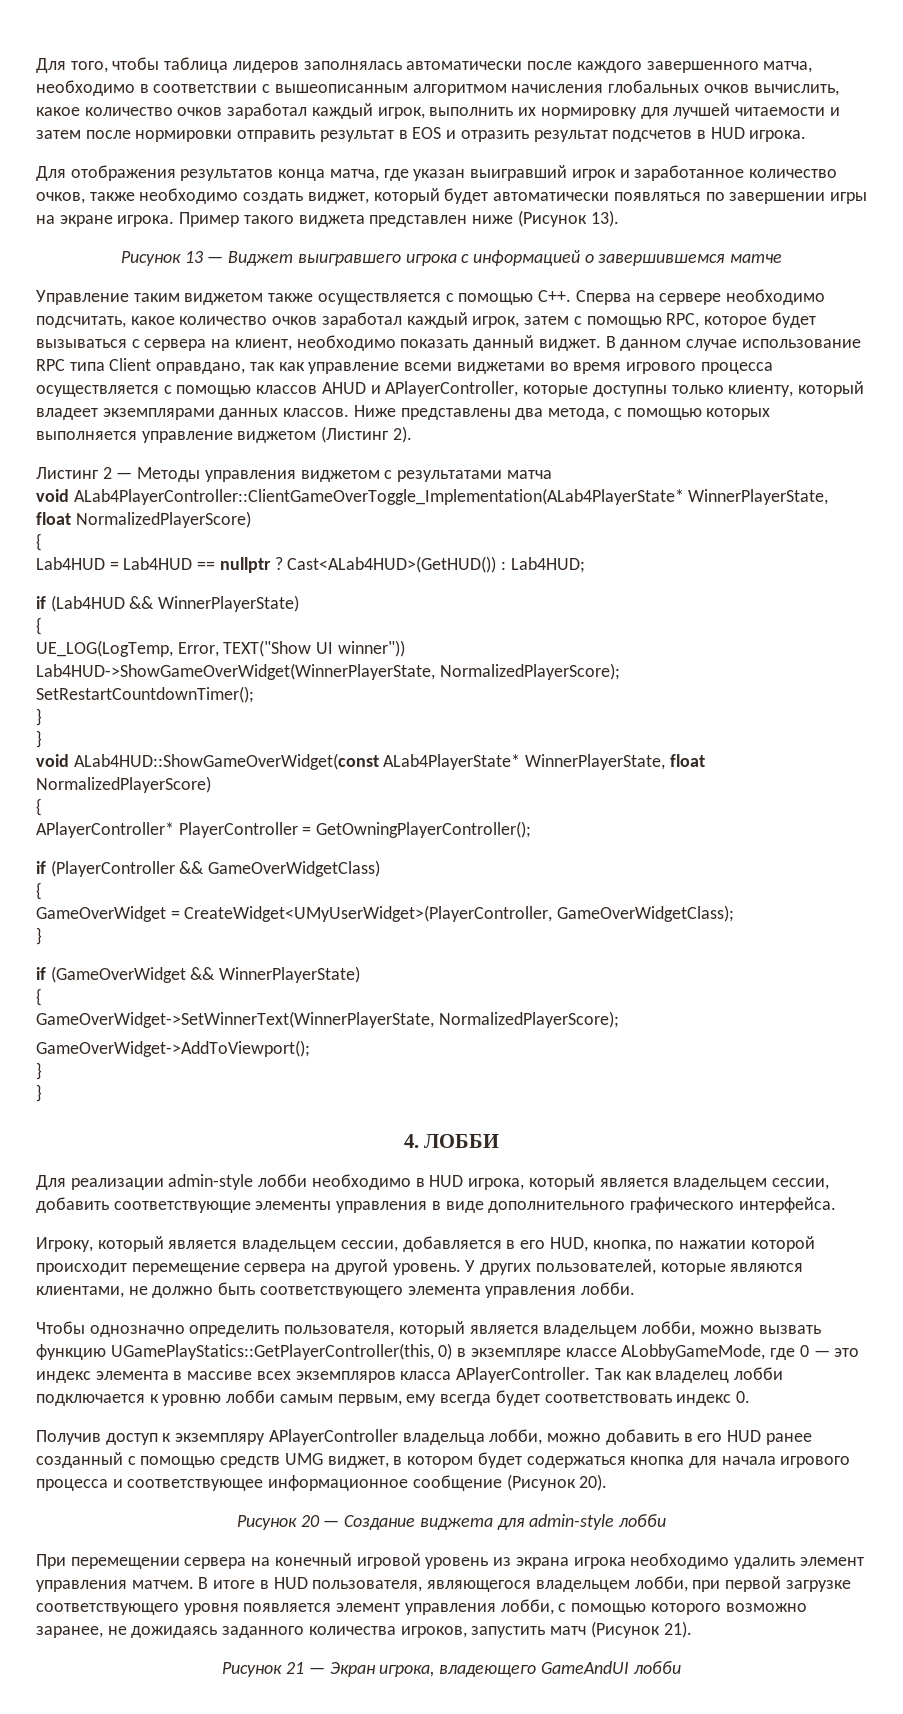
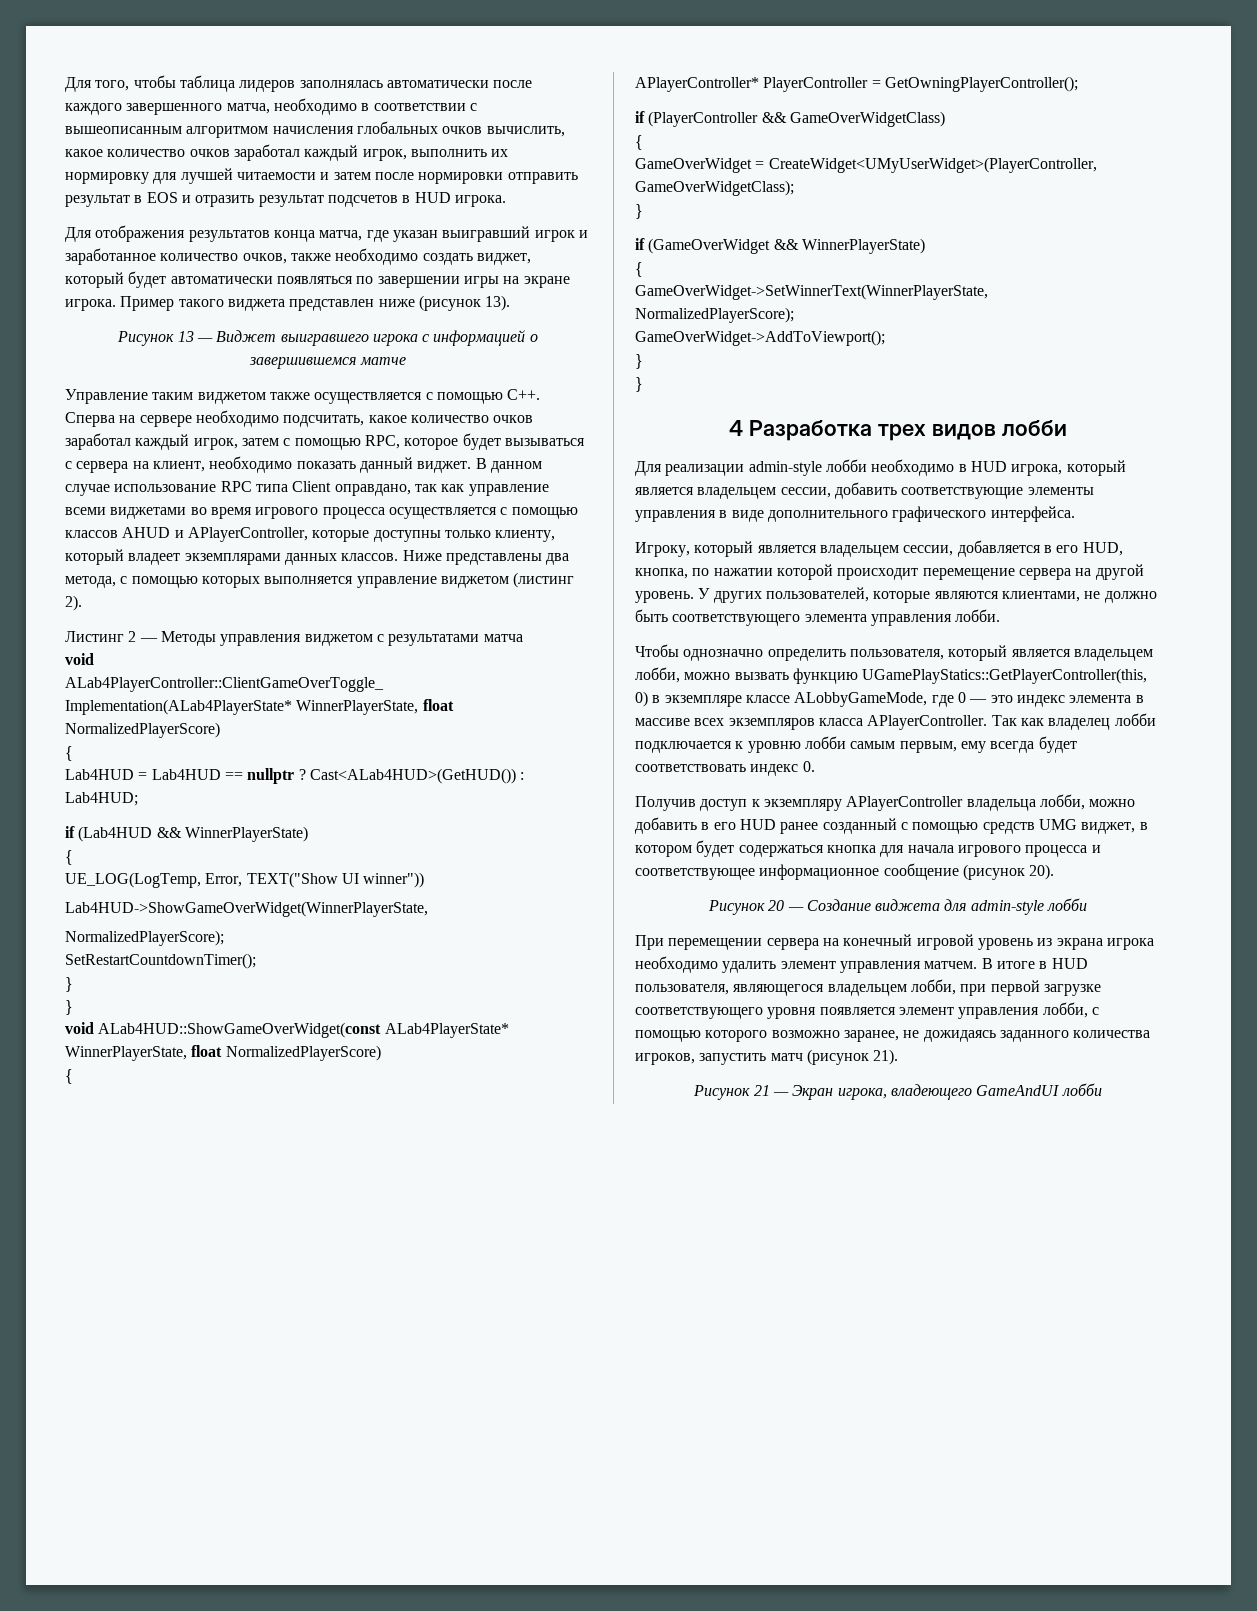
- Пример такого виджета представлен ниже (Рисунок 13).
+ Пример такого виджета представлен ниже (рисунок 13).
- Ниже представлены два метода, с помощью которых выполняется управление виджетом (Листинг 2).
+ Ниже представлены два метода, с помощью которых выполняется управление виджетом (листинг 2).
- Lab4HUD->ShowGameOverWidget(WinnerPlayerState, NormalizedPlayerScore);
+ Lab4HUD->ShowGameOverWidget(WinnerPlayerState,
+ NormalizedPlayerScore);
- GameOverWidget->SetWinnerText(WinnerPlayerState, NormalizedPlayerScore);
+ GameOverWidget->SetWinnerText(WinnerPlayerState,
+ NormalizedPlayerScore);
- 4. ЛОББИ
+ 4 Разработка трех видов лобби
- Получив доступ к экземпляру APlayerController владельца лобби, можно добавить в его HUD ранее созданный с помощью средств UMG виджет, в котором будет содержаться кнопка для начала игрового процесса и соответствующее информационное сообщение (Рисунок 20).
+ Получив доступ к экземпляру APlayerController владельца лобби, можно добавить в его HUD ранее созданный с помощью средств UMG виджет, в котором будет содержаться кнопка для начала игрового процесса и соответствующее информационное сообщение (рисунок 20).
- В итоге в HUD пользователя, являющегося владельцем лобби, при первой загрузке соответствующего уровня появляется элемент управления лобби, с помощью которого возможно заранее, не дожидаясь заданного количества игроков, запустить матч (Рисунок 21).
+ В итоге в HUD пользователя, являющегося владельцем лобби, при первой загрузке соответствующего уровня появляется элемент управления лобби, с помощью которого возможно заранее, не дожидаясь заданного количества игроков, запустить матч (рисунок 21).

